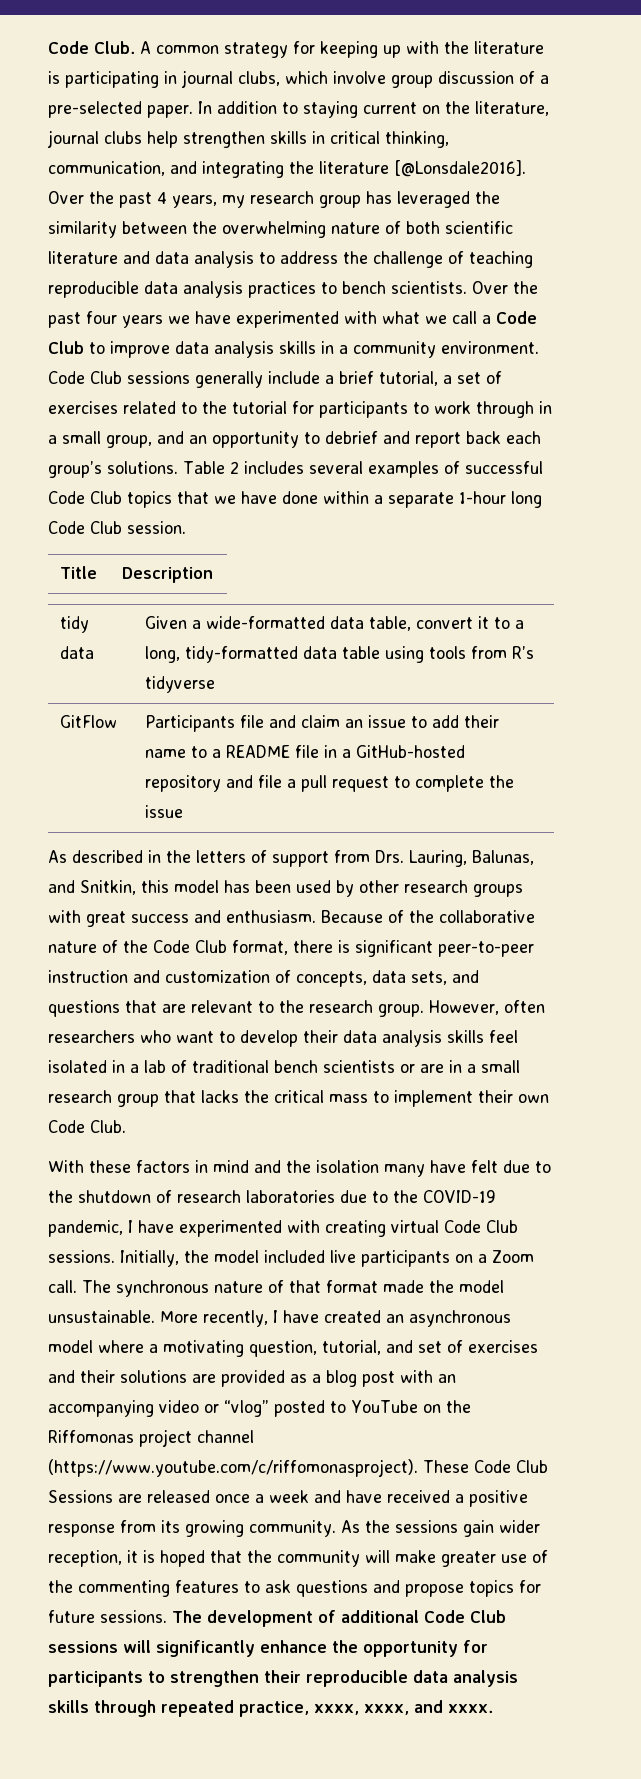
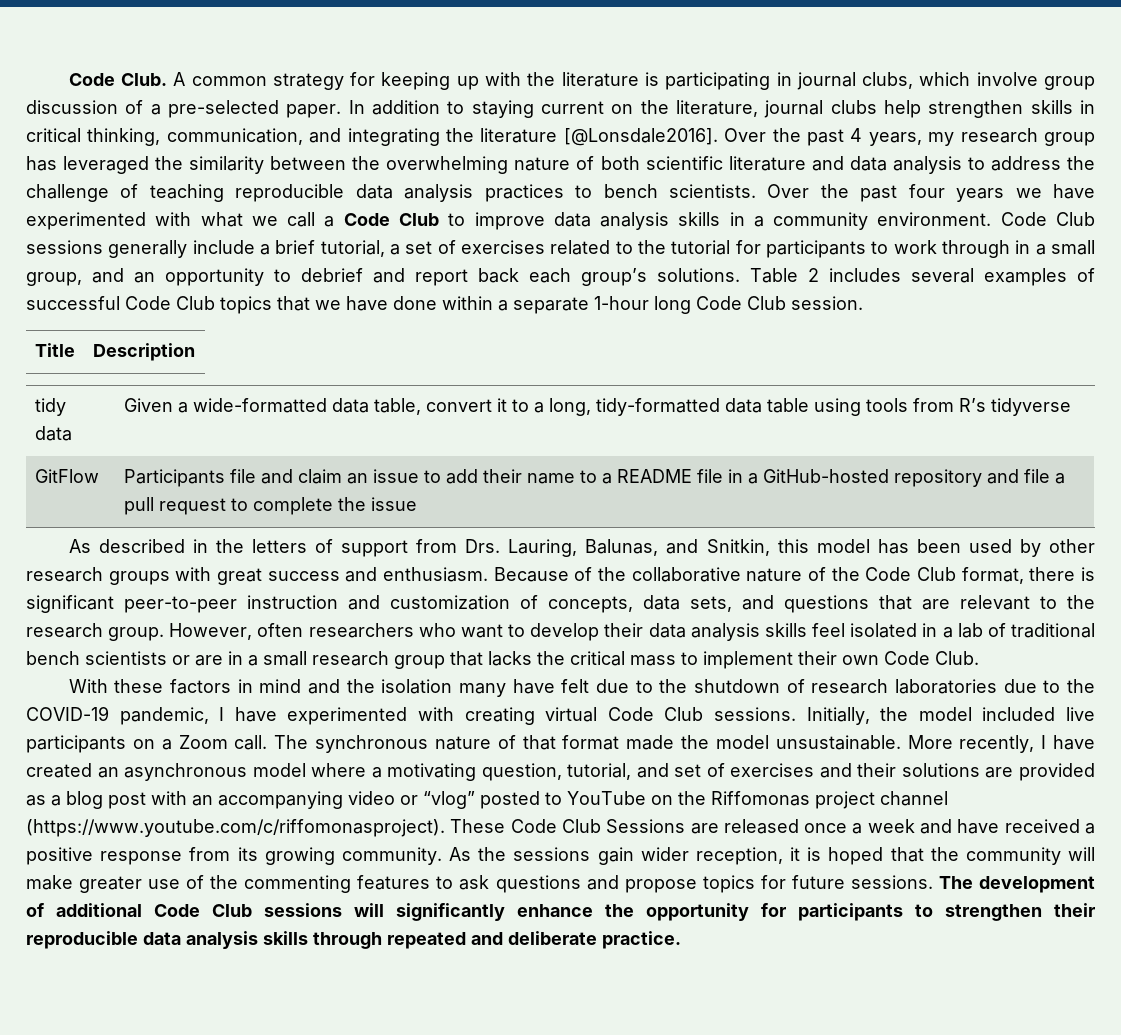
- The development of additional Code Club sessions will significantly enhance the opportunity for participants to strengthen their reproducible data analysis skills through repeated practice, xxxx, xxxx, and xxxx.
+ The development of additional Code Club sessions will significantly enhance the opportunity for participants to strengthen their reproducible data analysis skills through repeated and deliberate practice.

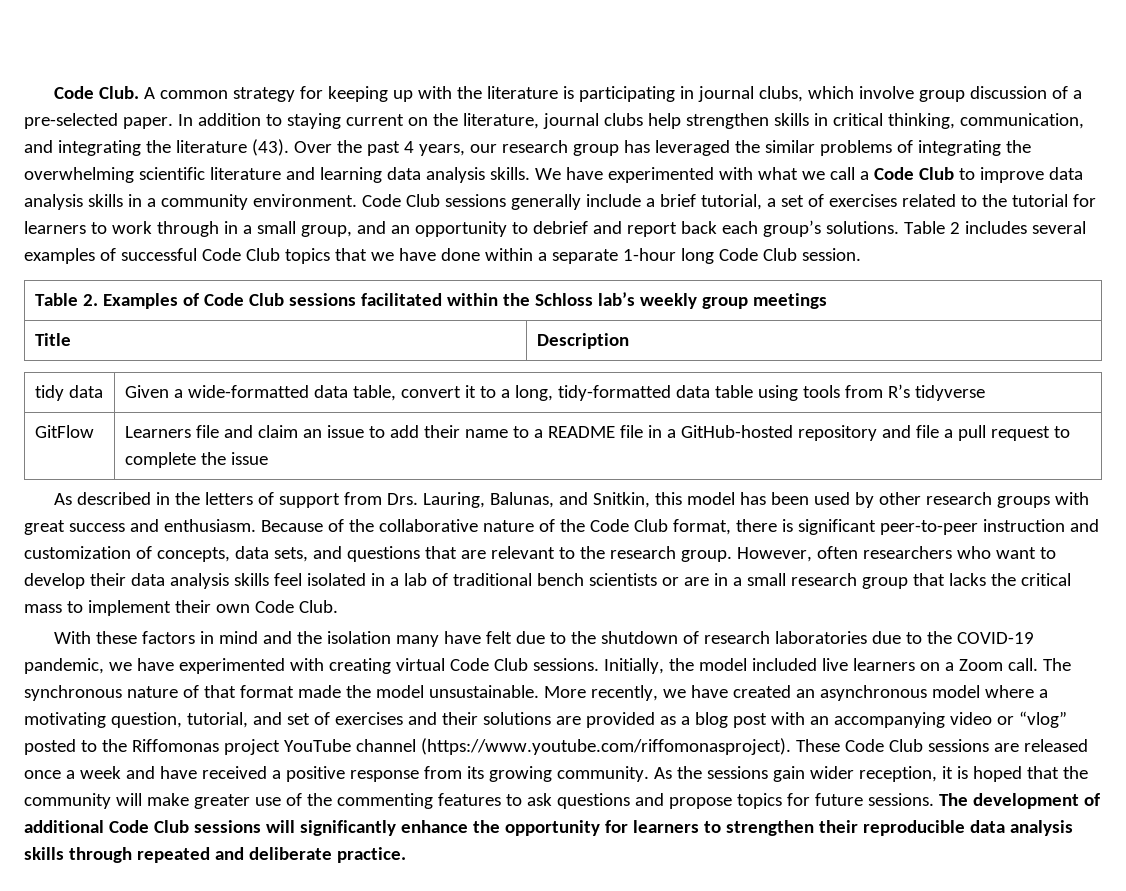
- In addition to staying current on the literature, journal clubs help strengthen skills in critical thinking, communication, and integrating the literature [@Lonsdale2016].
+ In addition to staying current on the literature, journal clubs help strengthen skills in critical thinking, communication, and integrating the literature (43).
- Over the past 4 years, my research group has leveraged the similarity between the overwhelming nature of both scientific literature and data analysis to address the challenge of teaching reproducible data analysis practices to bench scientists. Over the past four years we have experimented with what we call a Code Club to improve data analysis skills in a community environment.
+ Over the past 4 years, our research group has leveraged the similar problems of integrating the overwhelming scientific literature and learning data analysis skills. We have experimented with what we call a Code Club to improve data analysis skills in a community environment.
- Code Club sessions generally include a brief tutorial, a set of exercises related to the tutorial for participants to work through in a small group, and an opportunity to debrief and report back each group’s solutions.
+ Code Club sessions generally include a brief tutorial, a set of exercises related to the tutorial for learners to work through in a small group, and an opportunity to debrief and report back each group’s solutions.
+ Table 2. Examples of Code Club sessions facilitated within the Schloss lab’s weekly group meetings
- GitFlow | Participants file and claim an issue to add their name to a README file in a GitHub-hosted repository and file a pull request to complete the issue
+ GitFlow | Learners file and claim an issue to add their name to a README file in a GitHub-hosted repository and file a pull request to complete the issue
- With these factors in mind and the isolation many have felt due to the shutdown of research laboratories due to the COVID-19 pandemic, I have experimented with creating virtual Code Club sessions.
+ With these factors in mind and the isolation many have felt due to the shutdown of research laboratories due to the COVID-19 pandemic, we have experimented with creating virtual Code Club sessions.
- Initially, the model included live participants on a Zoom call.
+ Initially, the model included live learners on a Zoom call.
- More recently, I have created an asynchronous model where a motivating question, tutorial, and set of exercises and their solutions are provided as a blog post with an accompanying video or “vlog” posted to YouTube on the Riffomonas project channel (https://www.youtube.com/c/riffomonasproject). These Code Club Sessions are released once a week and have received a positive response from its growing community.
+ More recently, we have created an asynchronous model where a motivating question, tutorial, and set of exercises and their solutions are provided as a blog post with an accompanying video or “vlog” posted to the Riffomonas project YouTube channel (https://www.youtube.com/riffomonasproject). These Code Club sessions are released once a week and have received a positive response from its growing community.
- The development of additional Code Club sessions will significantly enhance the opportunity for participants to strengthen their reproducible data analysis skills through repeated and deliberate practice.
+ The development of additional Code Club sessions will significantly enhance the opportunity for learners to strengthen their reproducible data analysis skills through repeated and deliberate practice.

